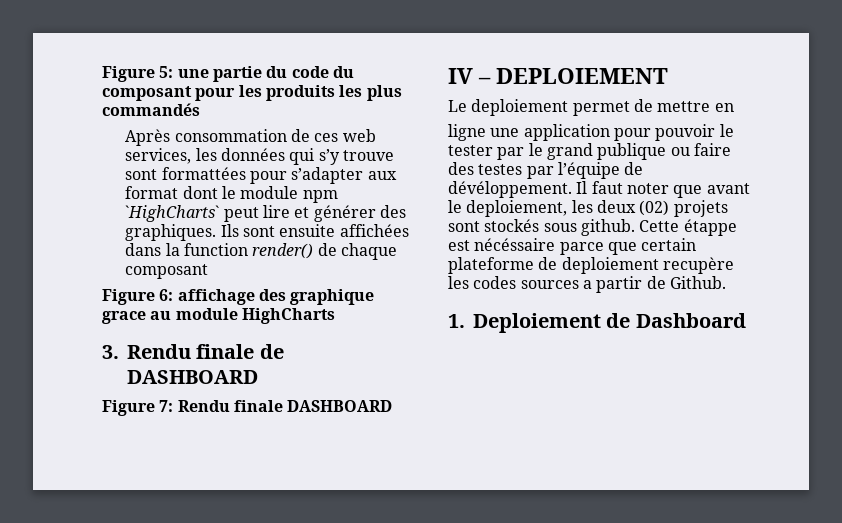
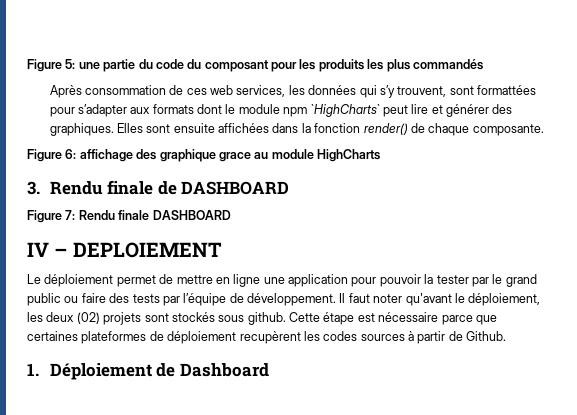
- Après consommation de ces web services, les données qui s’y trouve sont formattées pour s’adapter aux format dont le module npm `HighCharts` peut lire et générer des graphiques.
+ Après consommation de ces web services, les données qui s’y trouvent, sont formattées pour s’adapter aux formats dont le module npm `HighCharts` peut lire et générer des graphiques.
- Ils sont ensuite affichées dans la function render() de chaque composant
+ Elles sont ensuite affichées dans la fonction render() de chaque composante.
- Le deploiement permet de mettre en
- ligne une application pour pouvoir le tester par le grand publique ou faire des testes par l’équipe de dévéloppement.
+ Le déploiement permet de mettre en ligne une application pour pouvoir la tester par le grand public ou faire des tests par l’équipe de développement.
- Il faut noter que avant le deploiement, les deux (02) projets sont stockés sous github.
+ Il faut noter qu'avant le déploiement, les deux (02) projets sont stockés sous github.
- Cette étappe est nécéssaire parce que certain plateforme de deploiement recupère les codes sources a partir de Github.
+ Cette étape est nécessaire parce que certaines plateformes de déploiement recupèrent les codes sources à partir de Github.
- 1. Deploiement de Dashboard
+ 1. Déploiement de Dashboard

